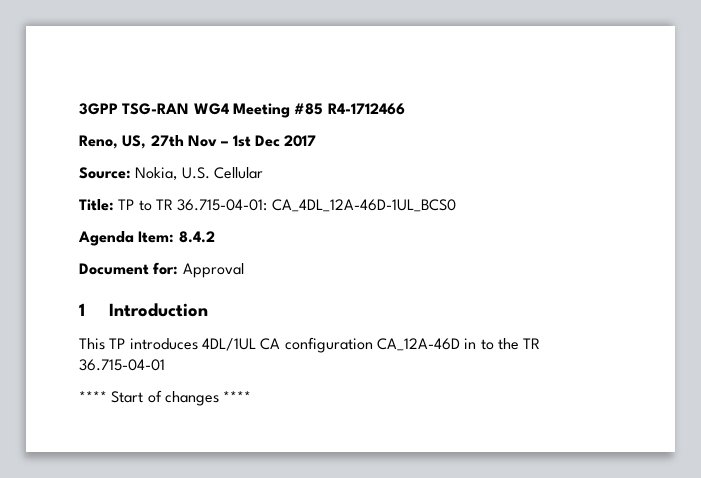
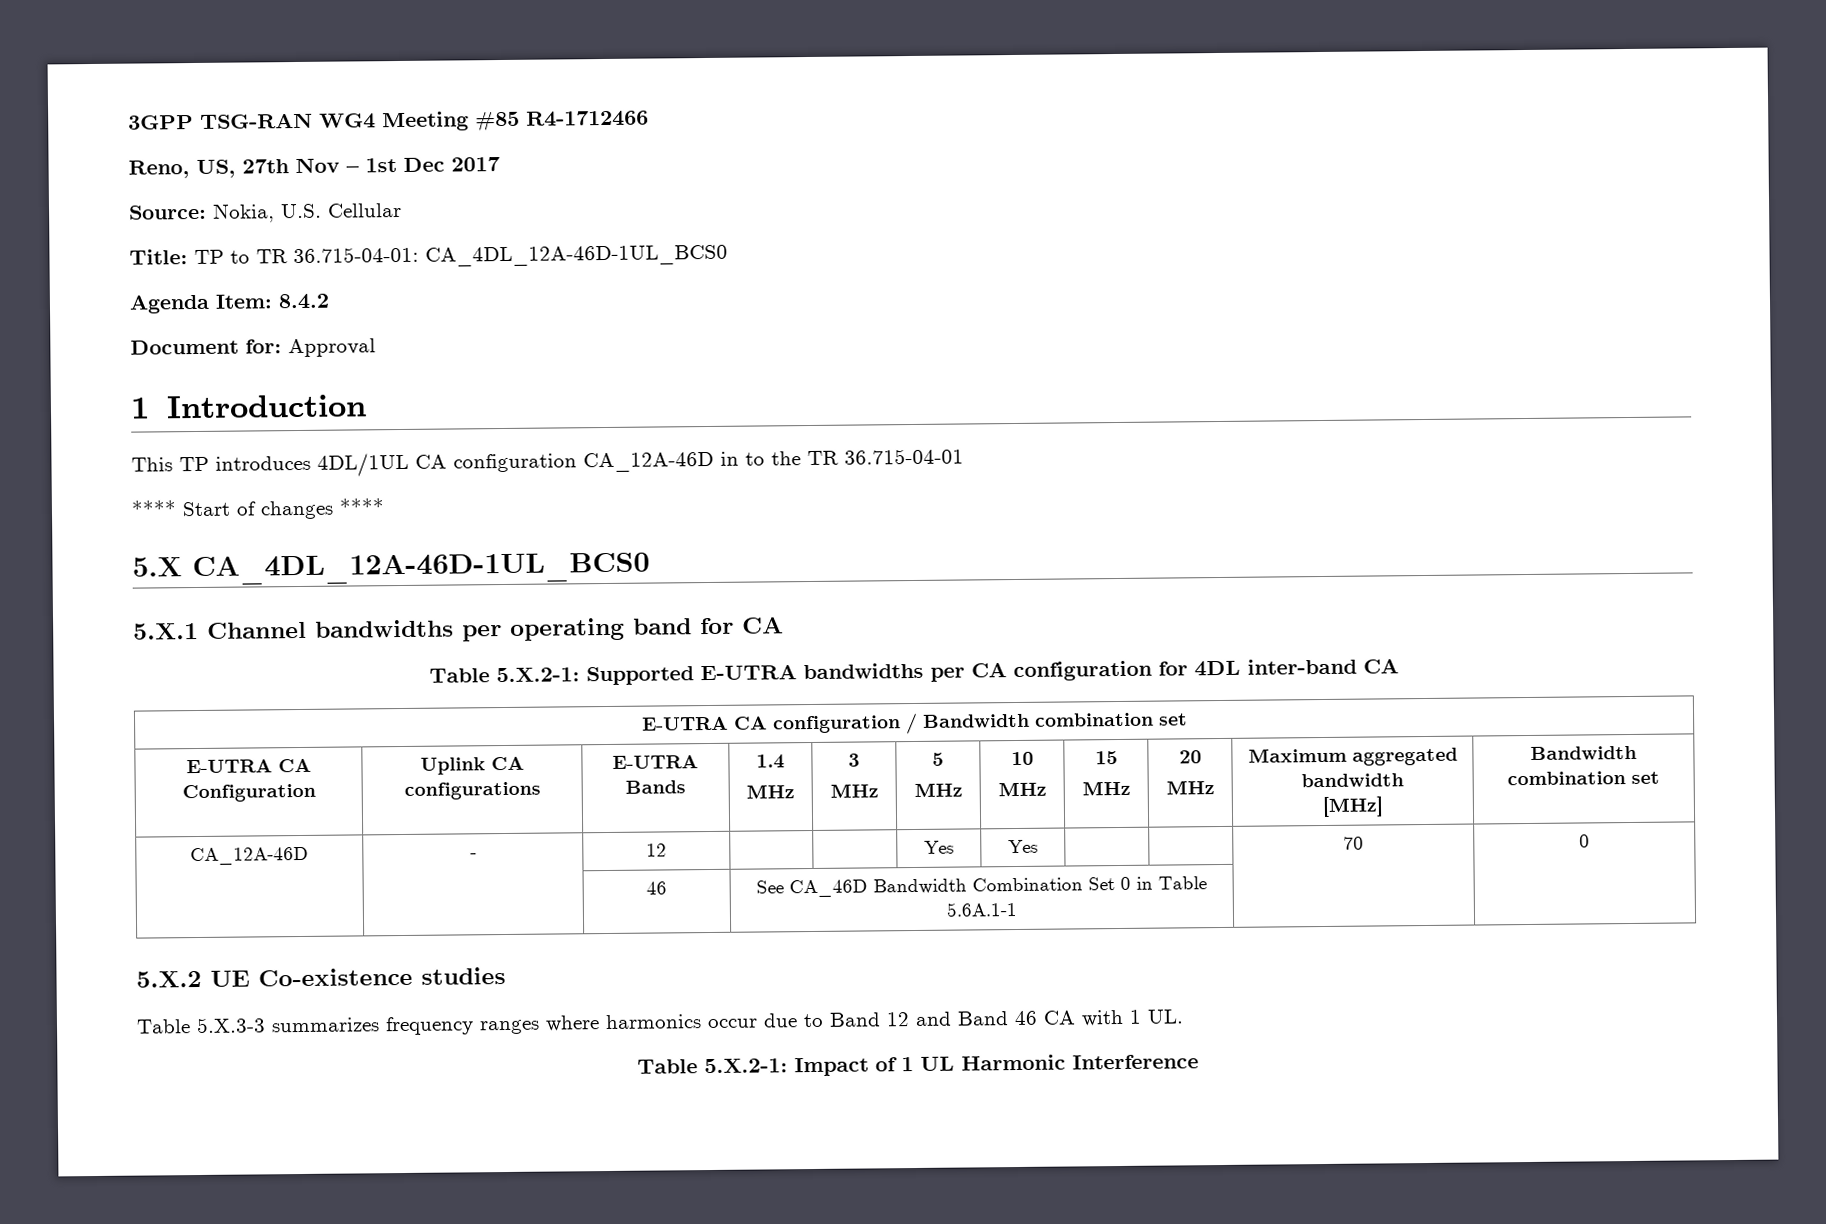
+ 5.X CA_4DL_12A-46D-1UL_BCS0
+ 5.X.1 Channel bandwidths per operating band for CA
+ Table 5.X.2-1: Supported E-UTRA bandwidths per CA configuration for 4DL inter-band CA
+ E-UTRA CA configuration / Bandwidth combination set
+ E-UTRA CA Configuration | Uplink CA configurations | E-UTRA Bands | 1.4
+ MHz | 3
+ MHz | 5
+ MHz | 10
+ MHz | 15
+ MHz | 20
+ MHz | Maximum aggregated bandwidth
+ [MHz] | Bandwidth combination set
+ CA_12A-46D | - | 12 | | | Yes | Yes | | | 70 | 0
+ | | 46 | See CA_46D Bandwidth Combination Set 0 in Table 5.6A.1-1 | |
+ 5.X.2 UE Co-existence studies
+ Table 5.X.3-3 summarizes frequency ranges where harmonics occur due to Band 12 and Band 46 CA with 1 UL.
+ Table 5.X.2-1: Impact of 1 UL Harmonic Interference

